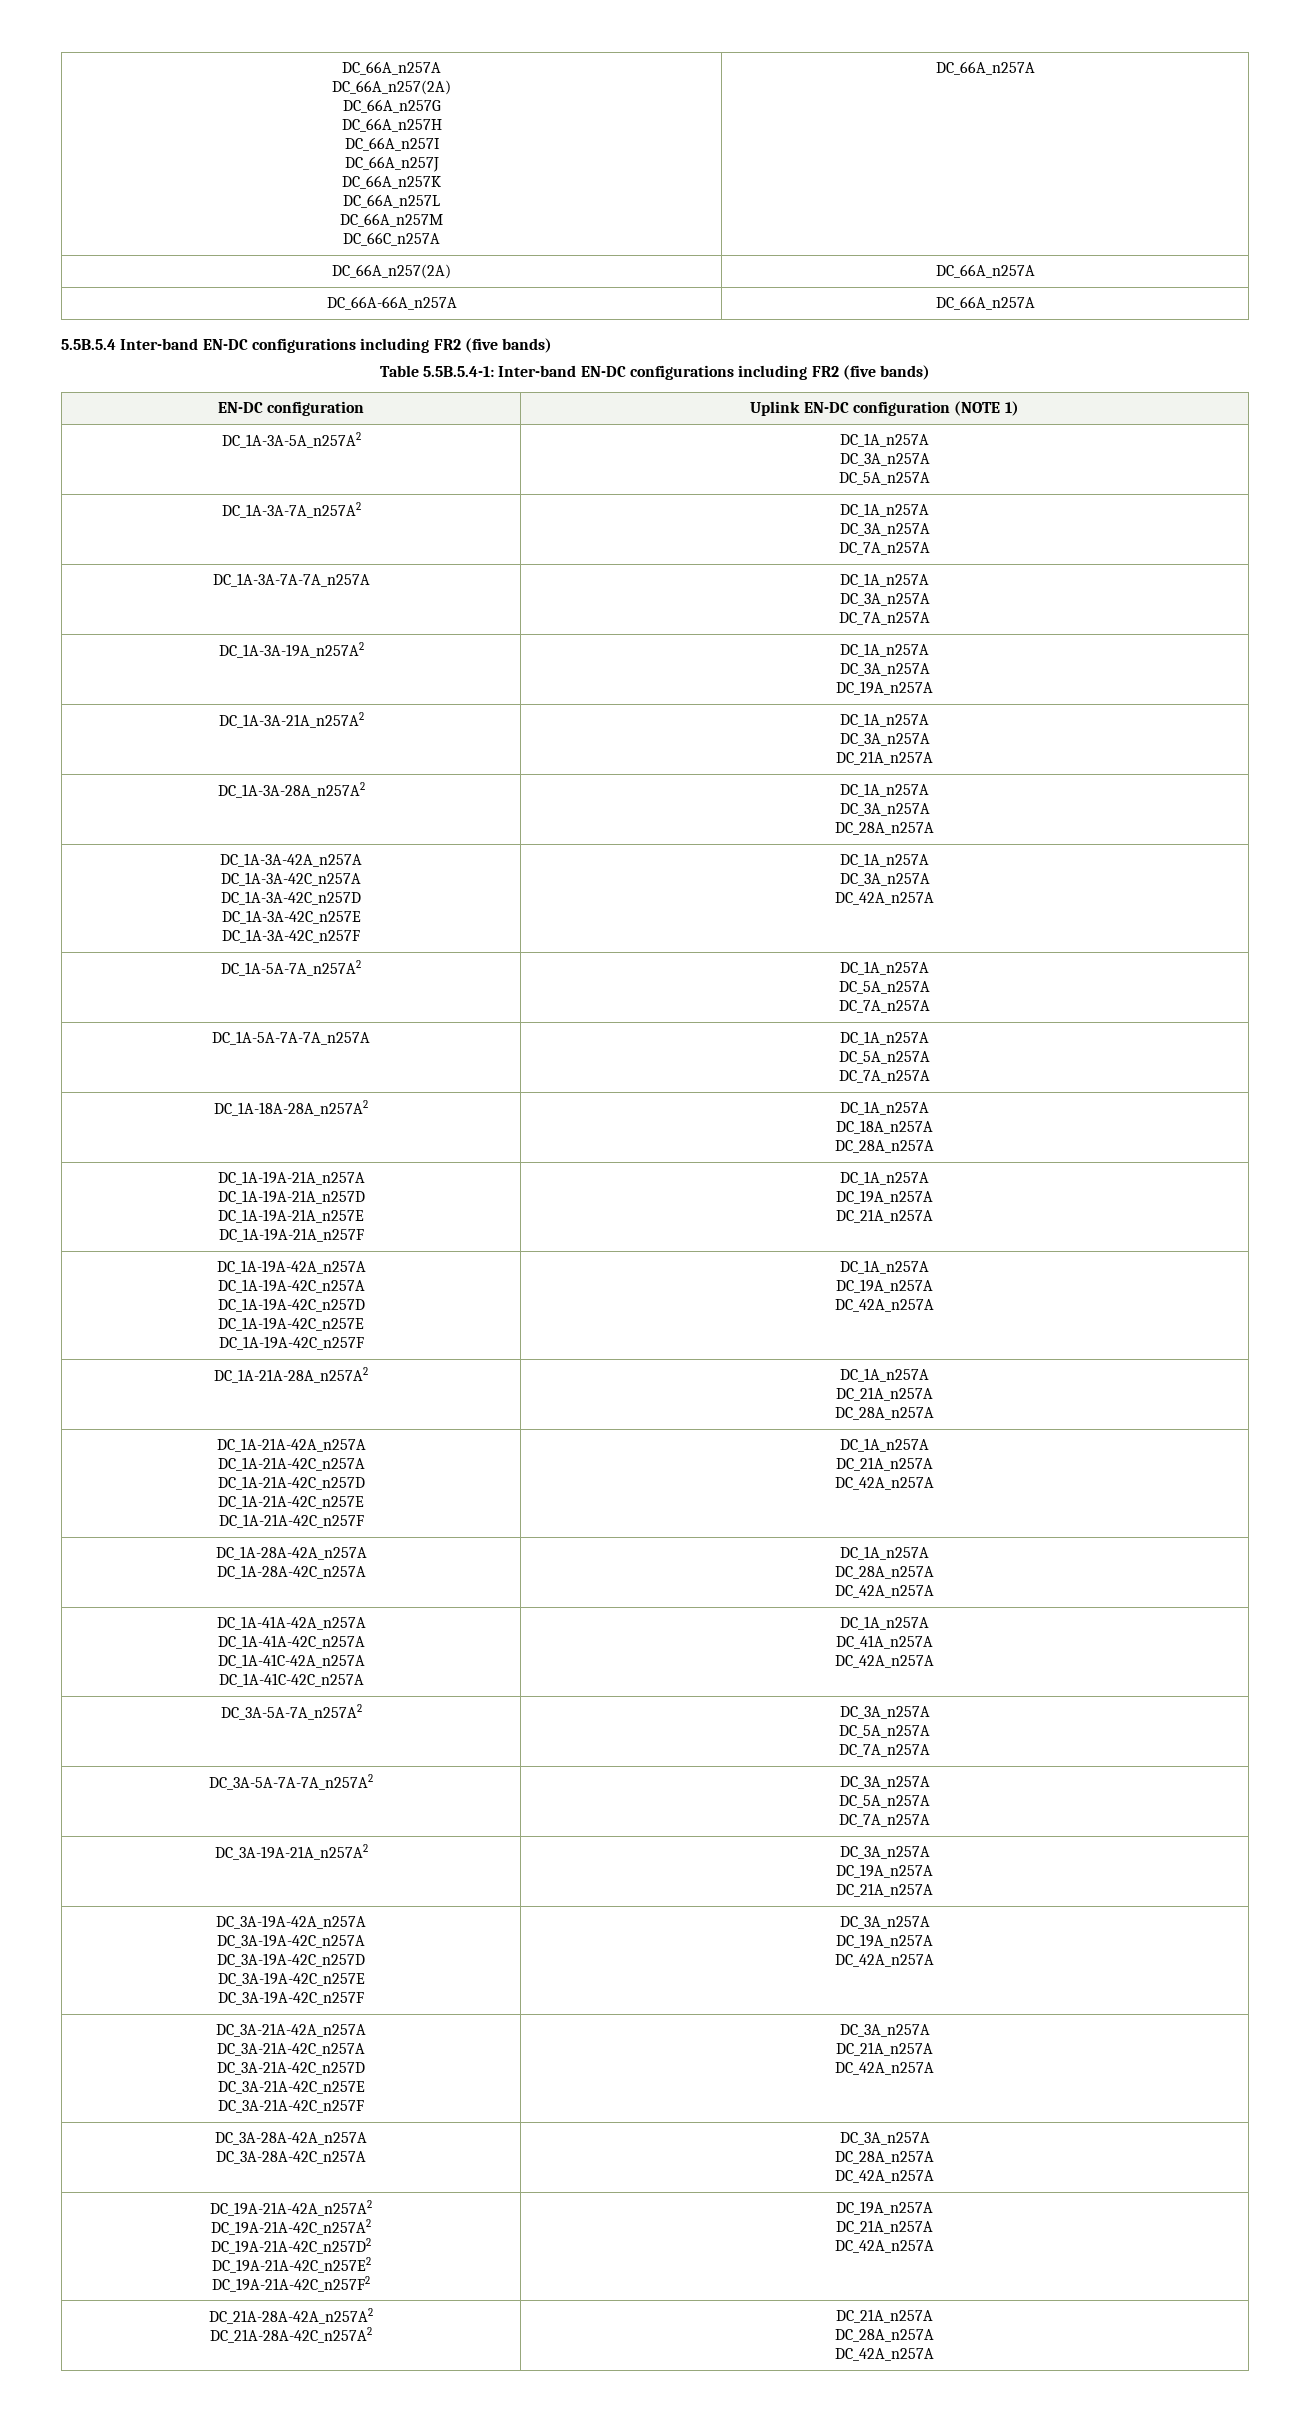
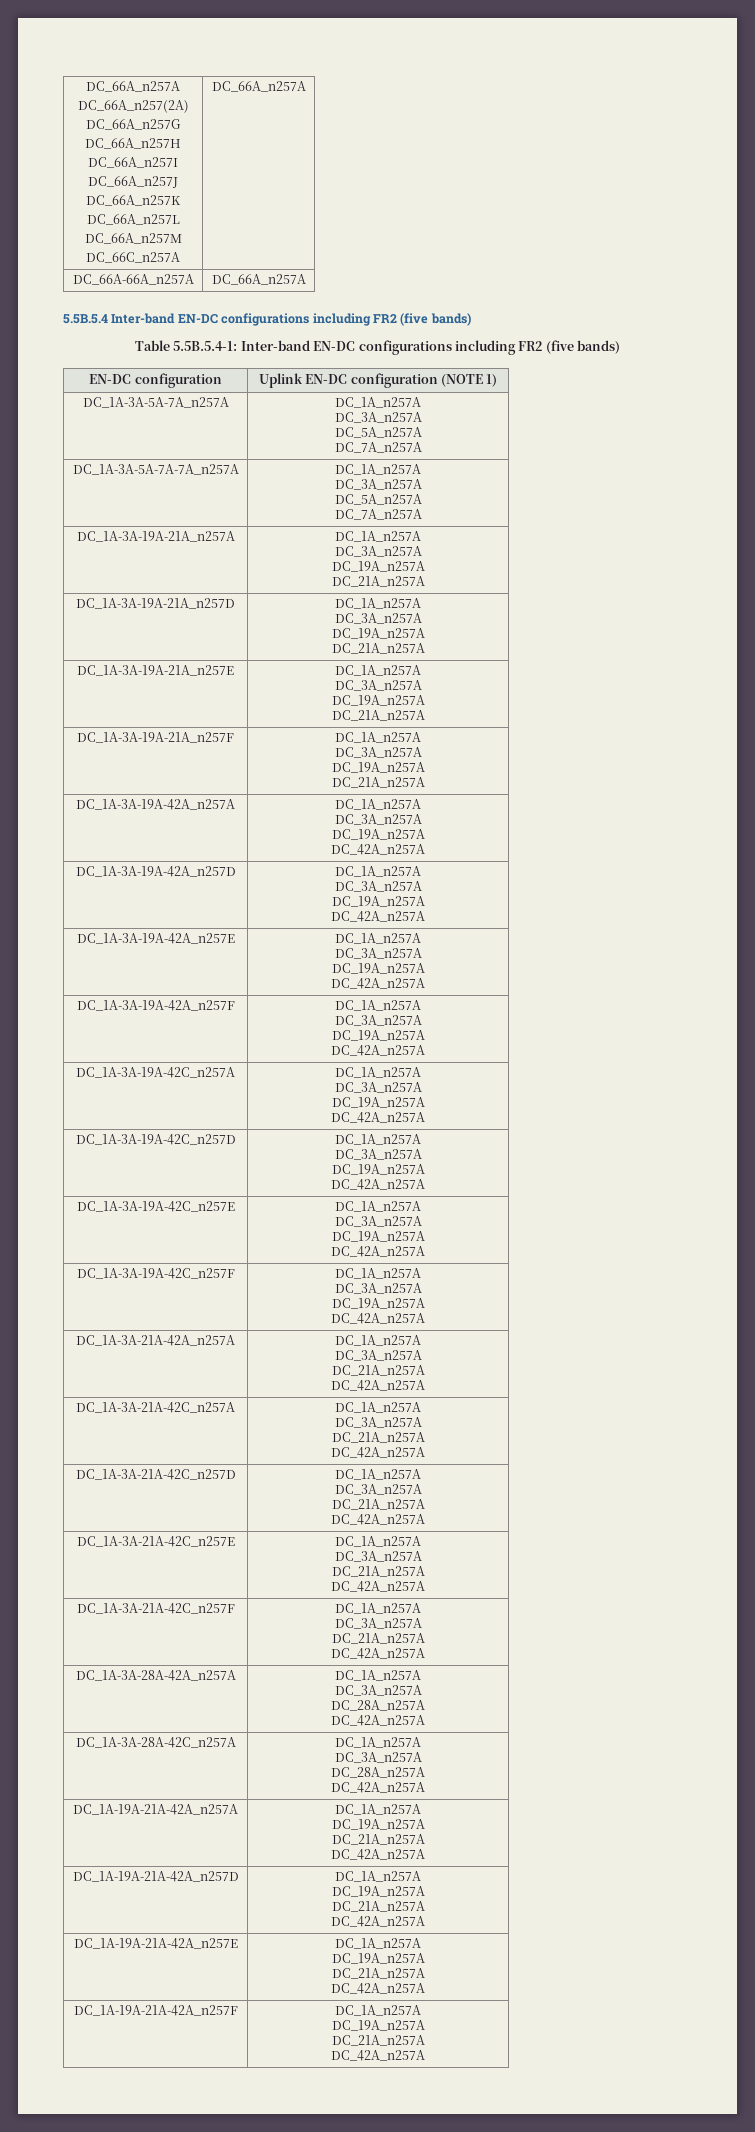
- DC_66A_n257(2A) | DC_66A_n257A
- DC_1A-3A-5A_n257A2 | DC_1A_n257A
+ DC_1A-3A-5A-7A_n257A | DC_1A_n257A
  DC_3A_n257A
  DC_5A_n257A
- DC_1A-3A-7A_n257A2 | DC_1A_n257A
+ DC_7A_n257A
+ DC_1A-3A-5A-7A-7A_n257A | DC_1A_n257A
  DC_3A_n257A
+ DC_5A_n257A
  DC_7A_n257A
- DC_1A-3A-7A-7A_n257A | DC_1A_n257A
- DC_3A_n257A
- DC_7A_n257A
- DC_1A-3A-19A_n257A2 | DC_1A_n257A
+ DC_1A-3A-19A-21A_n257A | DC_1A_n257A
  DC_3A_n257A
  DC_19A_n257A
- DC_1A-3A-21A_n257A2 | DC_1A_n257A
+ DC_21A_n257A
+ DC_1A-3A-19A-21A_n257D | DC_1A_n257A
+ DC_3A_n257A
+ DC_19A_n257A
+ DC_21A_n257A
+ DC_1A-3A-19A-21A_n257E | DC_1A_n257A
+ DC_3A_n257A
+ DC_19A_n257A
+ DC_21A_n257A
+ DC_1A-3A-19A-21A_n257F | DC_1A_n257A
+ DC_3A_n257A
+ DC_19A_n257A
+ DC_21A_n257A
+ DC_1A-3A-19A-42A_n257A | DC_1A_n257A
+ DC_3A_n257A
+ DC_19A_n257A
+ DC_42A_n257A
+ DC_1A-3A-19A-42A_n257D | DC_1A_n257A
+ DC_3A_n257A
+ DC_19A_n257A
+ DC_42A_n257A
+ DC_1A-3A-19A-42A_n257E | DC_1A_n257A
+ DC_3A_n257A
+ DC_19A_n257A
+ DC_42A_n257A
+ DC_1A-3A-19A-42A_n257F | DC_1A_n257A
+ DC_3A_n257A
+ DC_19A_n257A
+ DC_42A_n257A
+ DC_1A-3A-19A-42C_n257A | DC_1A_n257A
+ DC_3A_n257A
+ DC_19A_n257A
+ DC_42A_n257A
+ DC_1A-3A-19A-42C_n257D | DC_1A_n257A
+ DC_3A_n257A
+ DC_19A_n257A
+ DC_42A_n257A
+ DC_1A-3A-19A-42C_n257E | DC_1A_n257A
+ DC_3A_n257A
+ DC_19A_n257A
+ DC_42A_n257A
+ DC_1A-3A-19A-42C_n257F | DC_1A_n257A
+ DC_3A_n257A
+ DC_19A_n257A
+ DC_42A_n257A
+ DC_1A-3A-21A-42A_n257A | DC_1A_n257A
  DC_3A_n257A
  DC_21A_n257A
- DC_1A-3A-28A_n257A2 | DC_1A_n257A
+ DC_42A_n257A
+ DC_1A-3A-21A-42C_n257A | DC_1A_n257A
+ DC_3A_n257A
+ DC_21A_n257A
+ DC_42A_n257A
+ DC_1A-3A-21A-42C_n257D | DC_1A_n257A
+ DC_3A_n257A
+ DC_21A_n257A
+ DC_42A_n257A
+ DC_1A-3A-21A-42C_n257E | DC_1A_n257A
+ DC_3A_n257A
+ DC_21A_n257A
+ DC_42A_n257A
+ DC_1A-3A-21A-42C_n257F | DC_1A_n257A
+ DC_3A_n257A
+ DC_21A_n257A
+ DC_42A_n257A
+ DC_1A-3A-28A-42A_n257A | DC_1A_n257A
  DC_3A_n257A
  DC_28A_n257A
- DC_1A-3A-42A_n257A
- DC_1A-3A-42C_n257A
- DC_1A-3A-42C_n257D
- DC_1A-3A-42C_n257E
- DC_1A-3A-42C_n257F | DC_1A_n257A
+ DC_42A_n257A
+ DC_1A-3A-28A-42C_n257A | DC_1A_n257A
  DC_3A_n257A
+ DC_28A_n257A
  DC_42A_n257A
- DC_1A-5A-7A_n257A2 | DC_1A_n257A
- DC_5A_n257A
- DC_7A_n257A
- DC_1A-5A-7A-7A_n257A | DC_1A_n257A
- DC_5A_n257A
- DC_7A_n257A
- DC_1A-18A-28A_n257A2 | DC_1A_n257A
- DC_18A_n257A
- DC_28A_n257A
- DC_1A-19A-21A_n257A
- DC_1A-19A-21A_n257D
- DC_1A-19A-21A_n257E
- DC_1A-19A-21A_n257F | DC_1A_n257A
+ DC_1A-19A-21A-42A_n257A | DC_1A_n257A
  DC_19A_n257A
  DC_21A_n257A
- DC_1A-19A-42A_n257A
- DC_1A-19A-42C_n257A
- DC_1A-19A-42C_n257D
- DC_1A-19A-42C_n257E
- DC_1A-19A-42C_n257F | DC_1A_n257A
+ DC_42A_n257A
+ DC_1A-19A-21A-42A_n257D | DC_1A_n257A
  DC_19A_n257A
- DC_42A_n257A
- DC_1A-21A-28A_n257A2 | DC_1A_n257A
- DC_21A_n257A
- DC_28A_n257A
- DC_1A-21A-42A_n257A
- DC_1A-21A-42C_n257A
- DC_1A-21A-42C_n257D
- DC_1A-21A-42C_n257E
- DC_1A-21A-42C_n257F | DC_1A_n257A
  DC_21A_n257A
  DC_42A_n257A
- DC_1A-28A-42A_n257A
- DC_1A-28A-42C_n257A | DC_1A_n257A
- DC_28A_n257A
- DC_42A_n257A
- DC_1A-41A-42A_n257A
- DC_1A-41A-42C_n257A
- DC_1A-41C-42A_n257A
- DC_1A-41C-42C_n257A | DC_1A_n257A
- DC_41A_n257A
- DC_42A_n257A
- DC_3A-5A-7A_n257A2 | DC_3A_n257A
- DC_5A_n257A
- DC_7A_n257A
- DC_3A-5A-7A-7A_n257A2 | DC_3A_n257A
- DC_5A_n257A
- DC_7A_n257A
- DC_3A-19A-21A_n257A2 | DC_3A_n257A
+ DC_1A-19A-21A-42A_n257E | DC_1A_n257A
  DC_19A_n257A
  DC_21A_n257A
- DC_3A-19A-42A_n257A
- DC_3A-19A-42C_n257A
- DC_3A-19A-42C_n257D
- DC_3A-19A-42C_n257E
- DC_3A-19A-42C_n257F | DC_3A_n257A
+ DC_42A_n257A
+ DC_1A-19A-21A-42A_n257F | DC_1A_n257A
  DC_19A_n257A
- DC_42A_n257A
- DC_3A-21A-42A_n257A
- DC_3A-21A-42C_n257A
- DC_3A-21A-42C_n257D
- DC_3A-21A-42C_n257E
- DC_3A-21A-42C_n257F | DC_3A_n257A
  DC_21A_n257A
- DC_42A_n257A
- DC_3A-28A-42A_n257A
- DC_3A-28A-42C_n257A | DC_3A_n257A
- DC_28A_n257A
- DC_42A_n257A
- DC_19A-21A-42A_n257A2
- DC_19A-21A-42C_n257A2
- DC_19A-21A-42C_n257D2
- DC_19A-21A-42C_n257E2
- DC_19A-21A-42C_n257F2 | DC_19A_n257A
- DC_21A_n257A
- DC_42A_n257A
- DC_21A-28A-42A_n257A2
- DC_21A-28A-42C_n257A2 | DC_21A_n257A
- DC_28A_n257A

